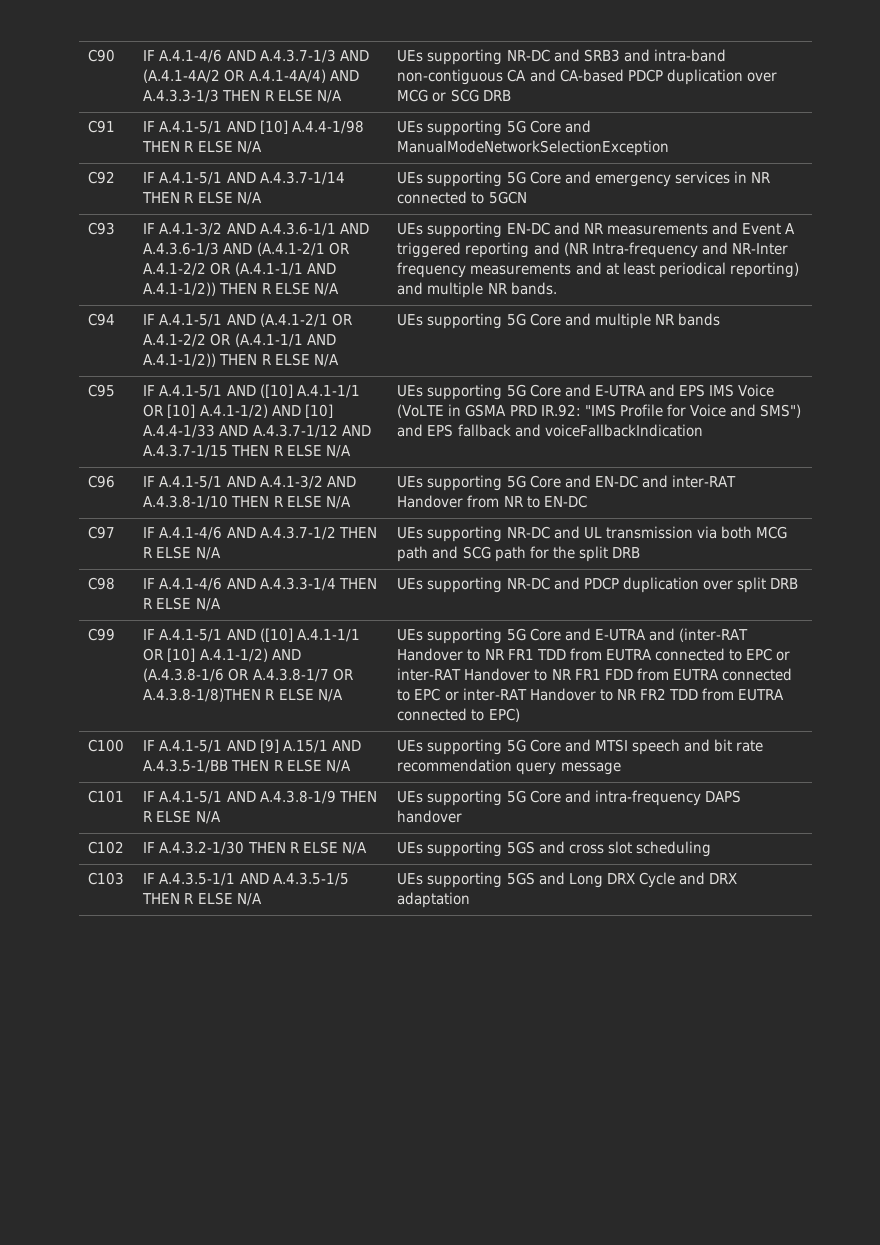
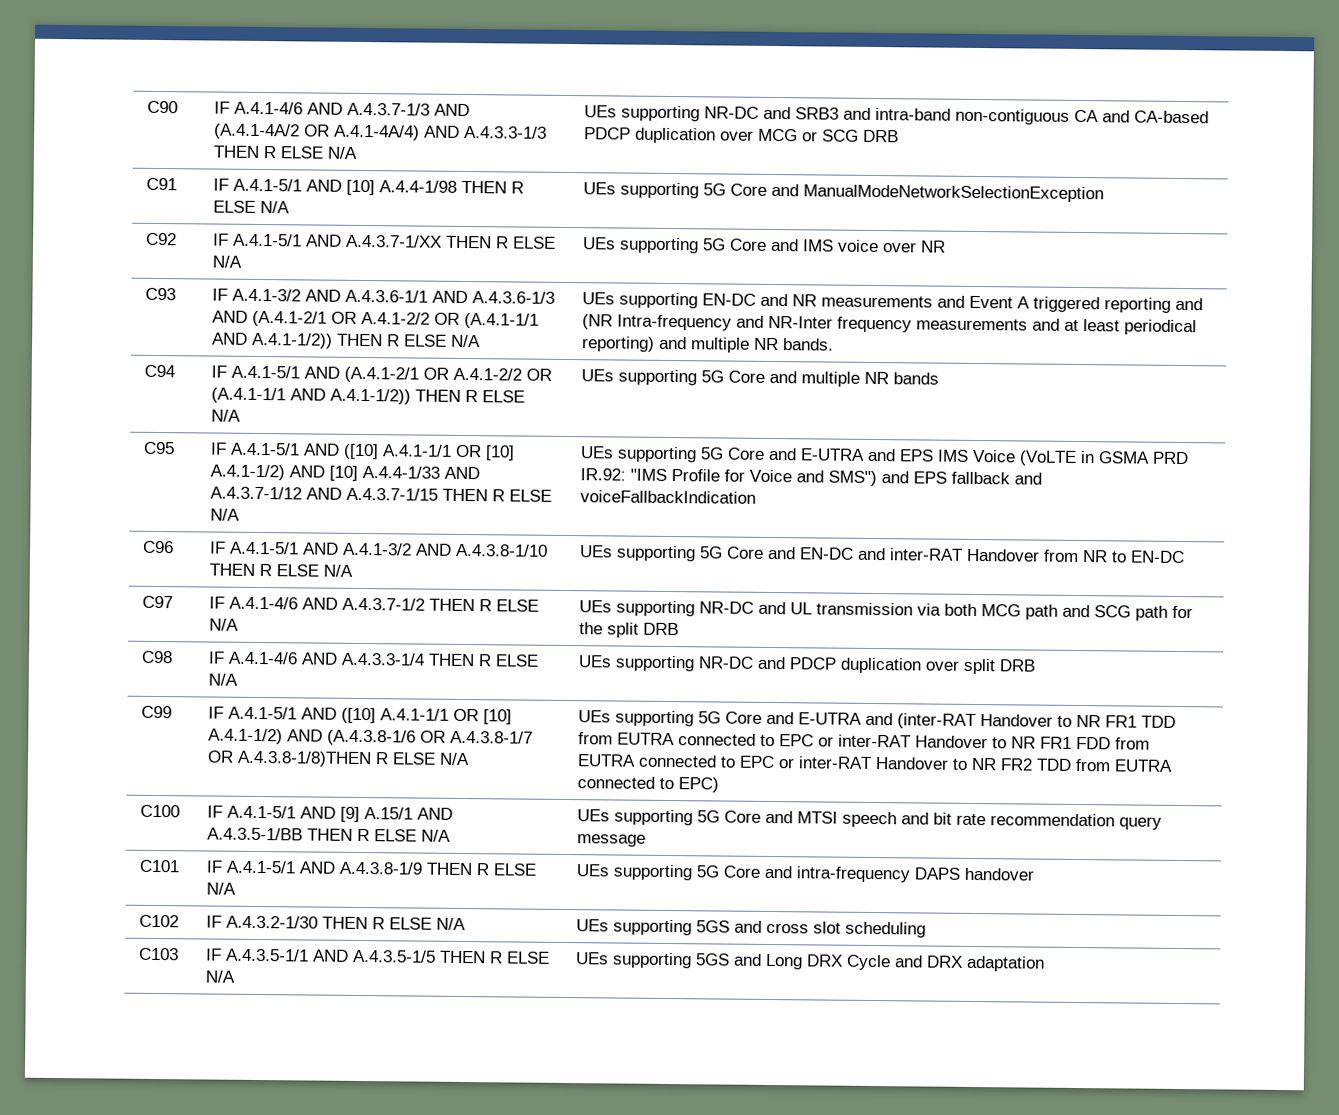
- C92 | IF A.4.1-5/1 AND A.4.3.7-1/14 THEN R ELSE N/A | UEs supporting 5G Core and emergency services in NR connected to 5GCN
+ C92 | IF A.4.1-5/1 AND A.4.3.7-1/XX THEN R ELSE N/A | UEs supporting 5G Core and IMS voice over NR

